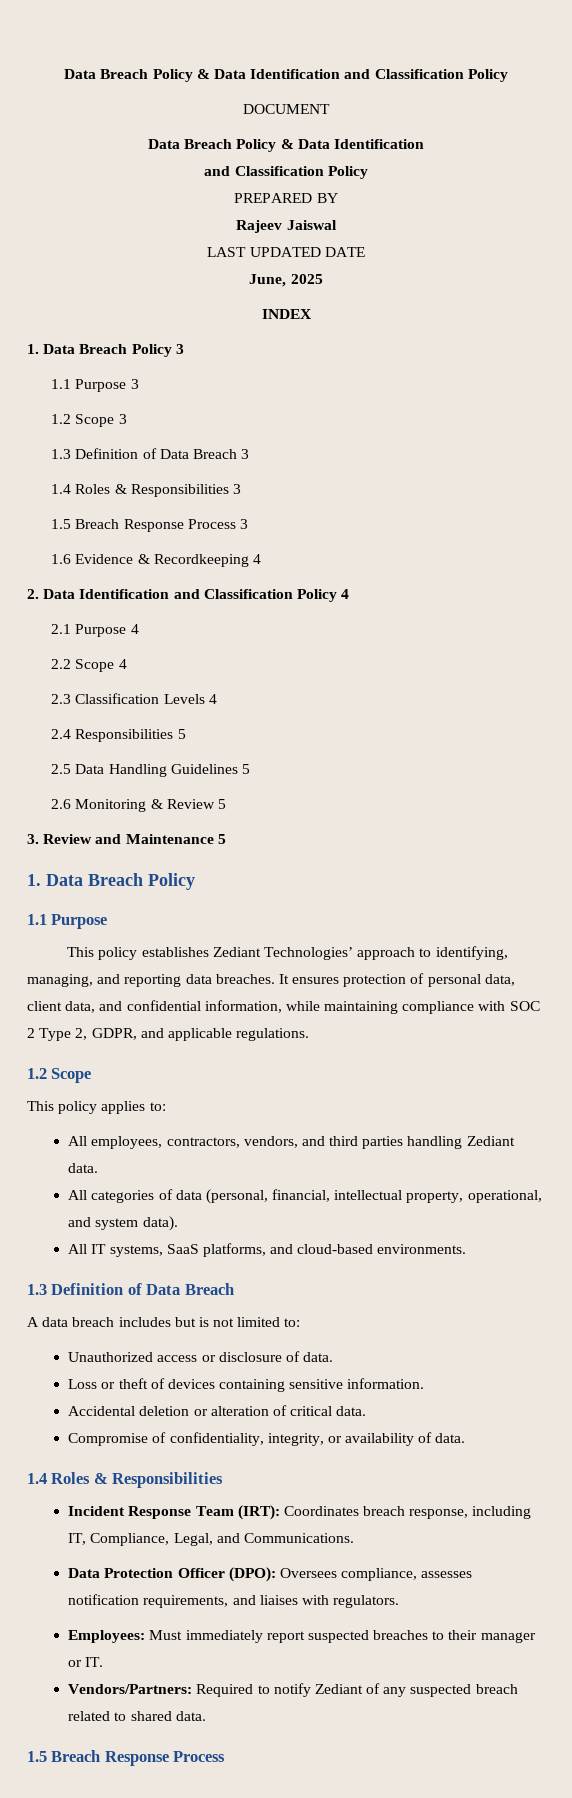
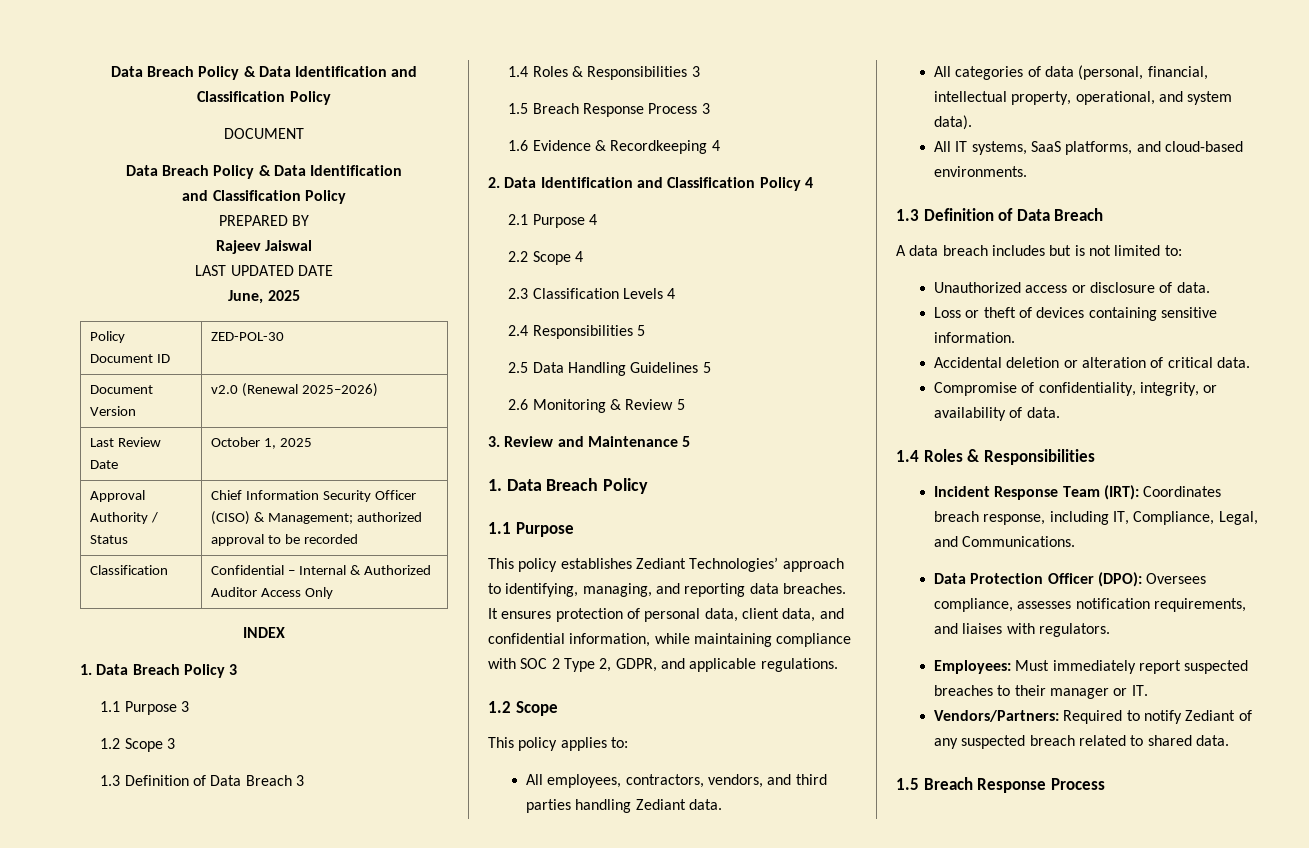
+ Policy Document ID | ZED-POL-30
+ Document Version | v2.0 (Renewal 2025–2026)
+ Last Review Date | October 1, 2025
+ Approval Authority / Status | Chief Information Security Officer (CISO) & Management; authorized approval to be recorded
+ Classification | Confidential – Internal & Authorized Auditor Access Only

